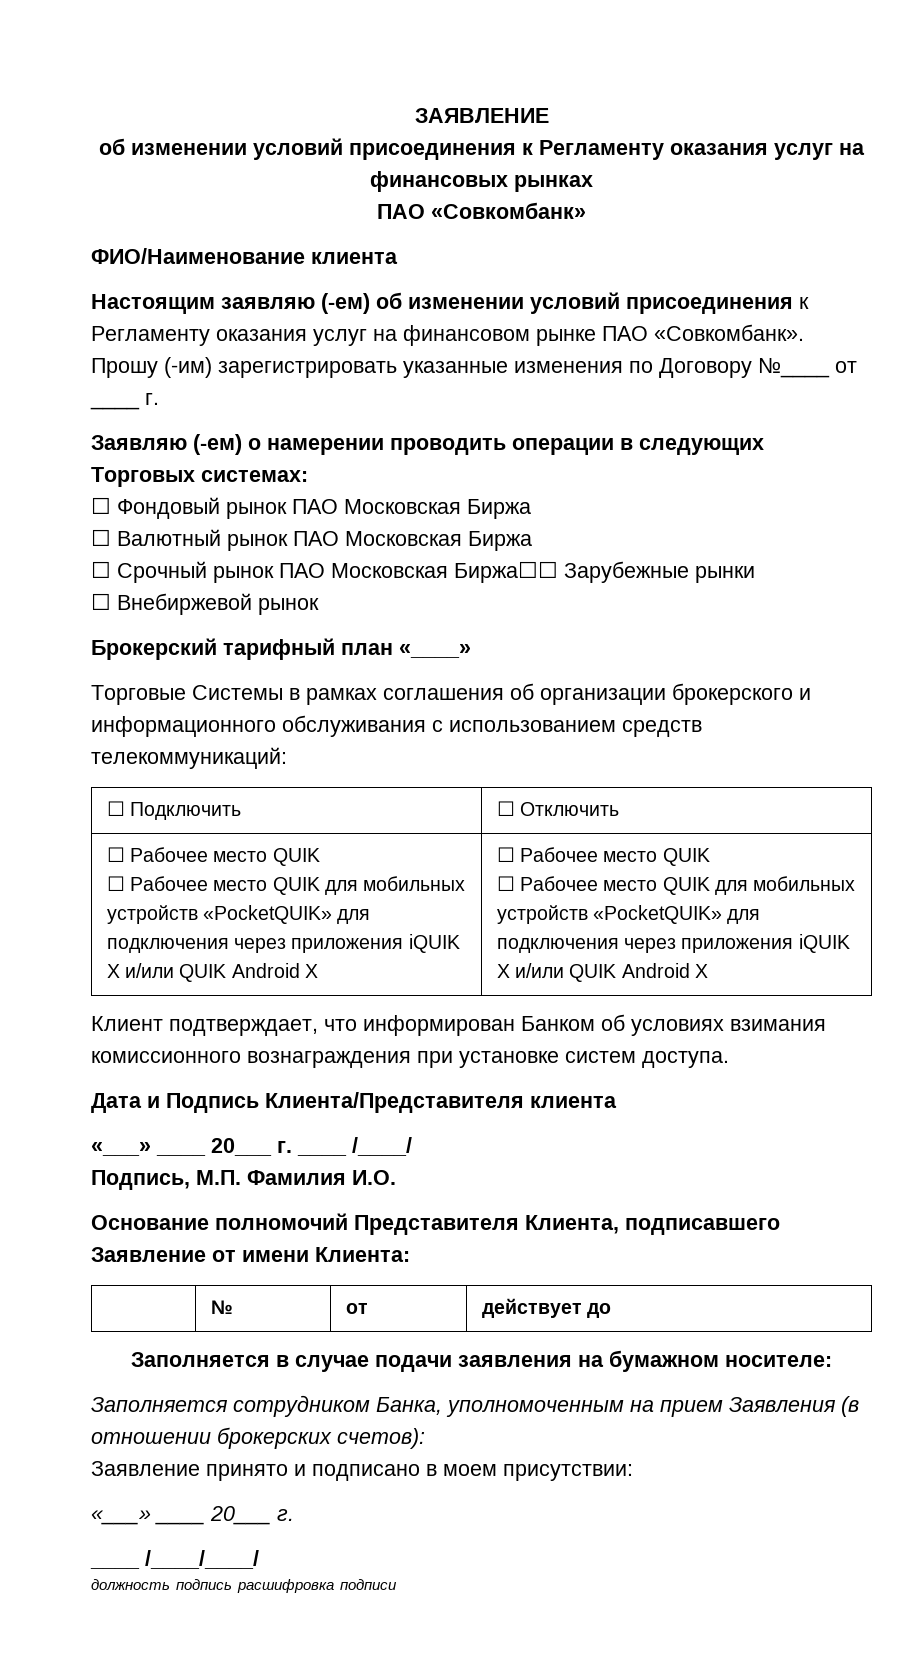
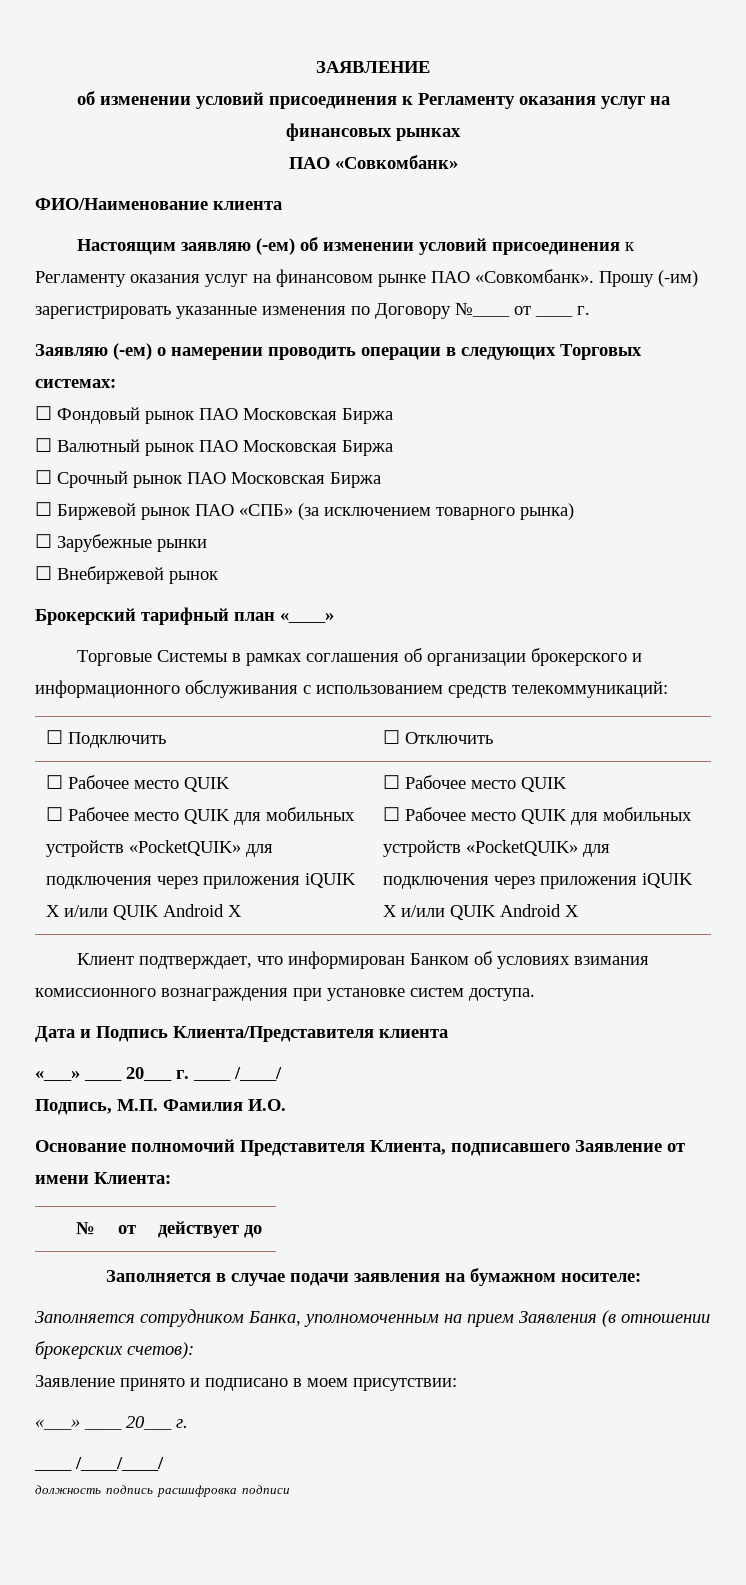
- ☐ Срочный рынок ПАО Московская Биржа☐☐ Зарубежные рынки
+ ☐ Срочный рынок ПАО Московская Биржа
+ ☐ Биржевой рынок ПАО «СПБ» (за исключением товарного рынка)
+ ☐ Зарубежные рынки

